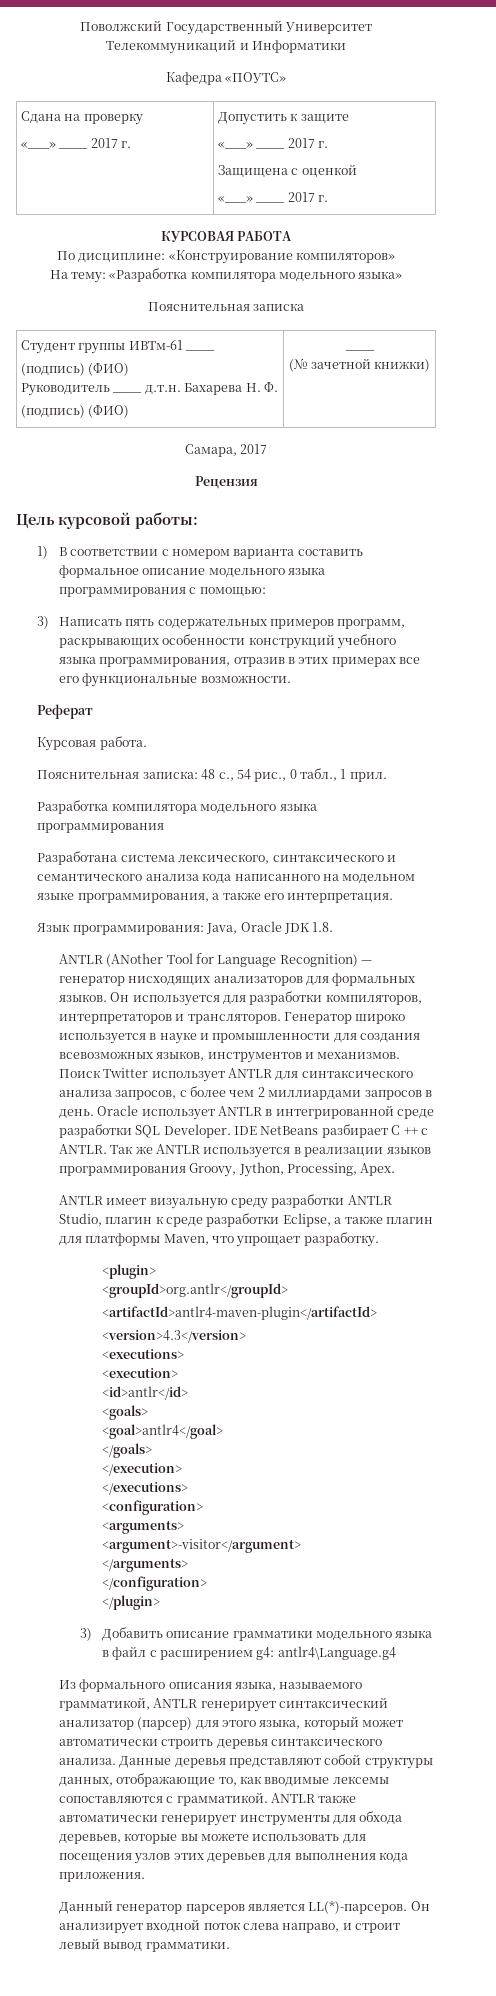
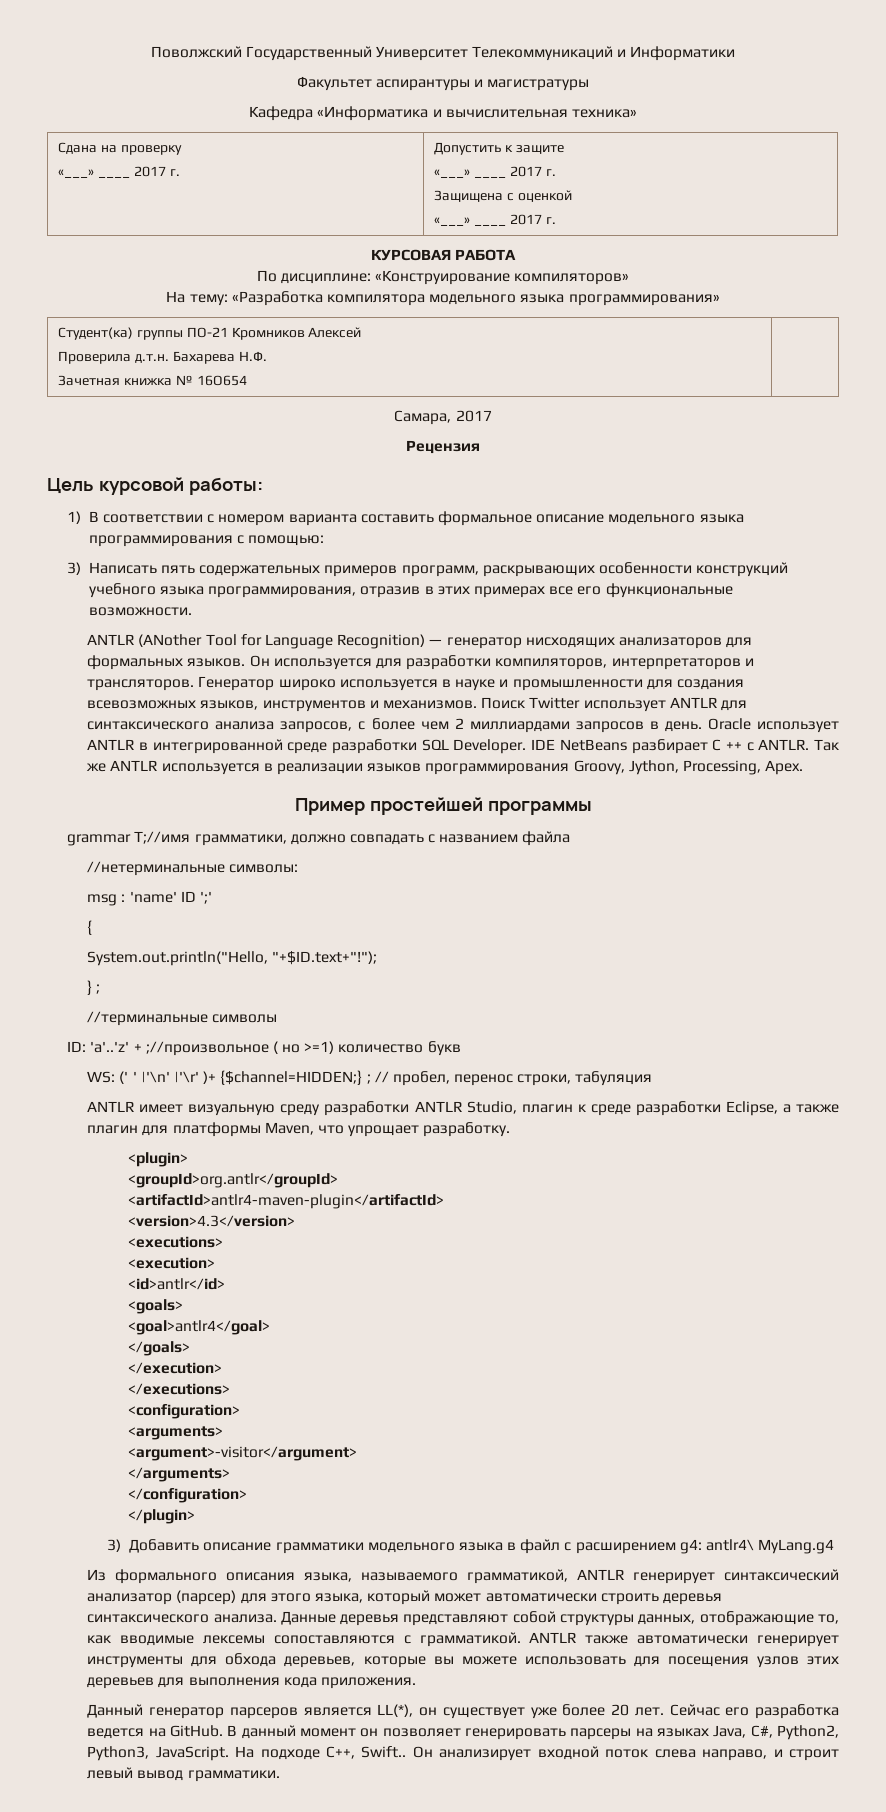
- Кафедра «ПОУТС»
+ Факультет аспирантуры и магистратуры
+ Кафедра «Информатика и вычислительная техника»
- На тему: «Разработка компилятора модельного языка»
- Пояснительная записка
- Студент группы ИВТм-61 ____
- (подпись) (ФИО)
- Руководитель ____ д.т.н. Бахарева Н. Ф.
- (подпись) (ФИО) | ____
- (№ зачетной книжки)
+ На тему: «Разработка компилятора модельного языка программирования»
+ Студент(ка) группы ПО-21 Кромников Алексей
+ Проверила д.т.н. Бахарева Н.Ф.
+ Зачетная книжка № 16О654 |
- Реферат
- Курсовая работа.
- Пояснительная записка: 48 с., 54 рис., 0 табл., 1 прил.
- Разработка компилятора модельного языка программирования
- Разработана система лексического, синтаксического и семантического анализа кода написанного на модельном языке программирования, а также его интерпретация.
- Язык программирования: Java, Oracle JDK 1.8.
+ Пример простейшей программы
+ grammar T;//имя грамматики, должно совпадать с названием файла
+ //нетерминальные символы:
+ msg : 'name' ID ';'
+ {
+ System.out.println("Hello, "+$ID.text+"!");
+ } ;
+ //терминальные символы
+ ID: 'a'..'z' + ;//произвольное ( но >=1) количество букв
+ WS: (' ' |'\n' |'\r' )+ {$channel=HIDDEN;} ; // пробел, перенос строки, табуляция
- 3) Добавить описание грамматики модельного языка в файл с расширением g4: antlr4\Language.g4
+ 3) Добавить описание грамматики модельного языка в файл с расширением g4: antlr4\ MyLang.g4
- Данный генератор парсеров является LL(*)-парсеров.
+ Данный генератор парсеров является LL(*), он существует уже более 20 лет. Сейчас его разработка ведется на GitHub. В данный момент он позволяет генерировать парсеры на языках Java, C#, Python2, Python3, JavaScript. На подходе C++, Swift..

